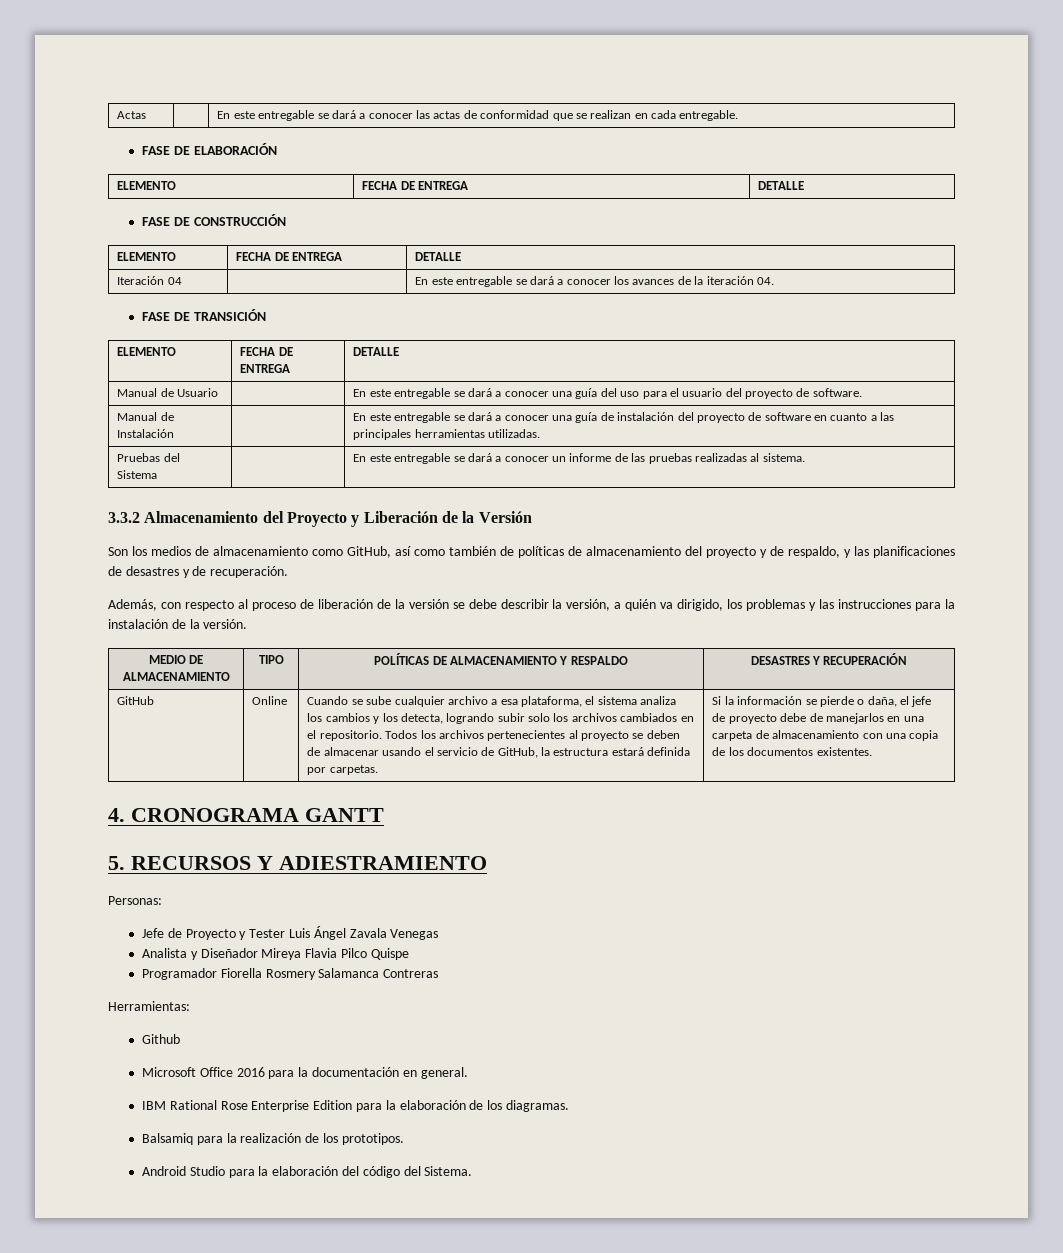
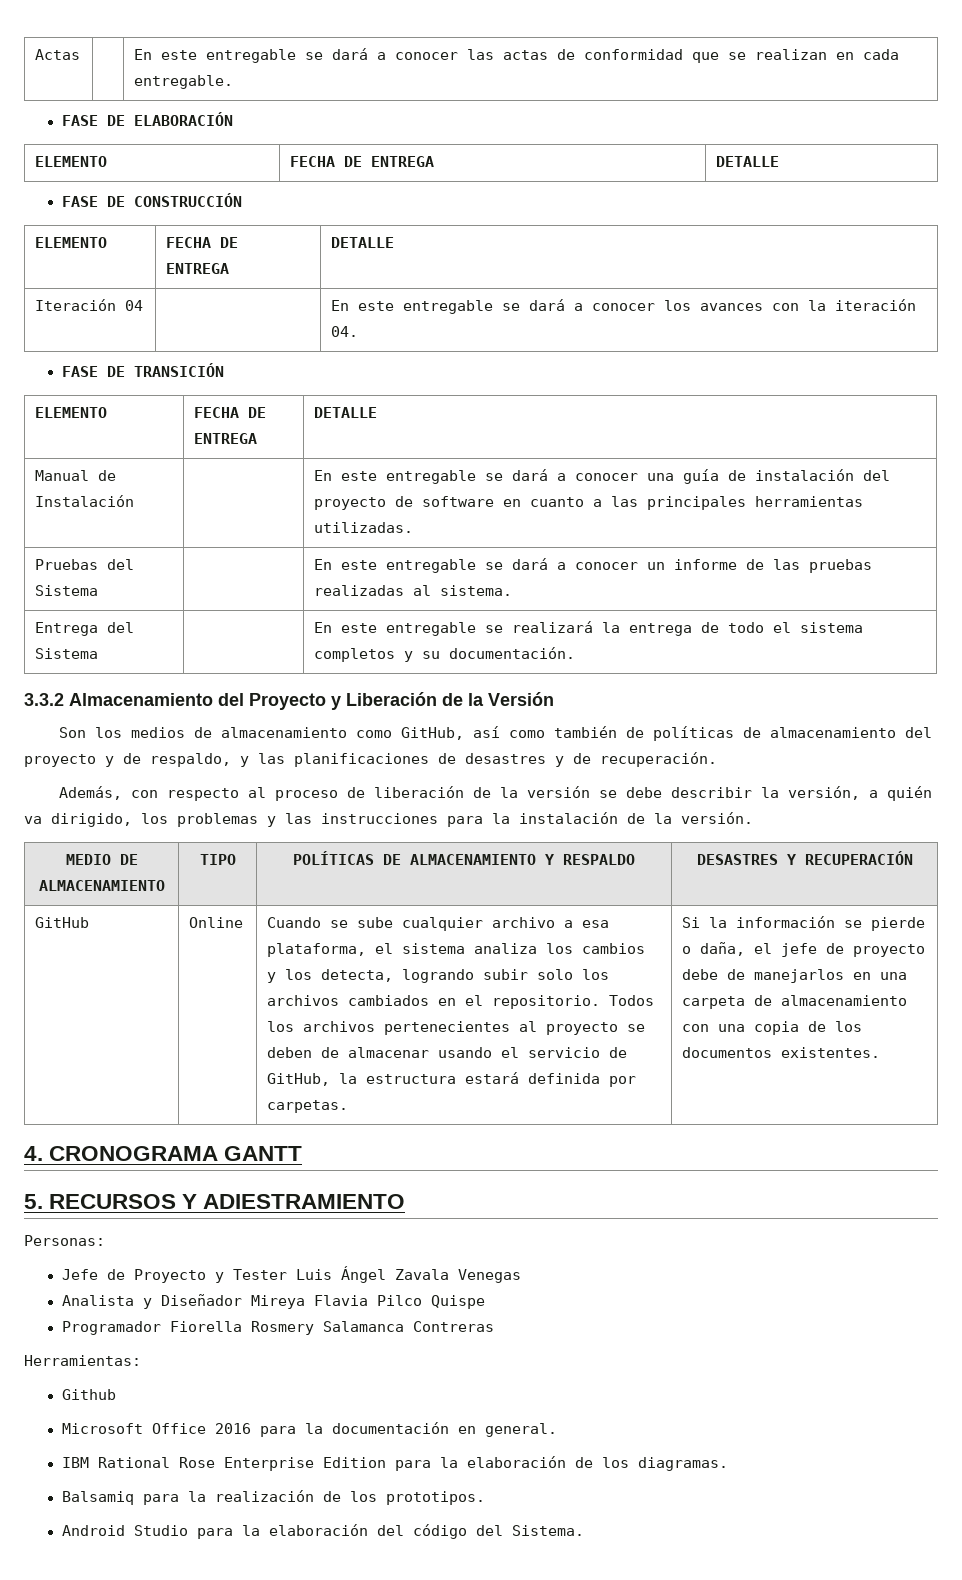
- Iteración 04 | | En este entregable se dará a conocer los avances de la iteración 04.
+ Iteración 04 | | En este entregable se dará a conocer los avances con la iteración 04.
- Manual de Usuario | | En este entregable se dará a conocer una guía del uso para el usuario del proyecto de software.
+ Entrega del Sistema | | En este entregable se realizará la entrega de todo el sistema completos y su documentación.

